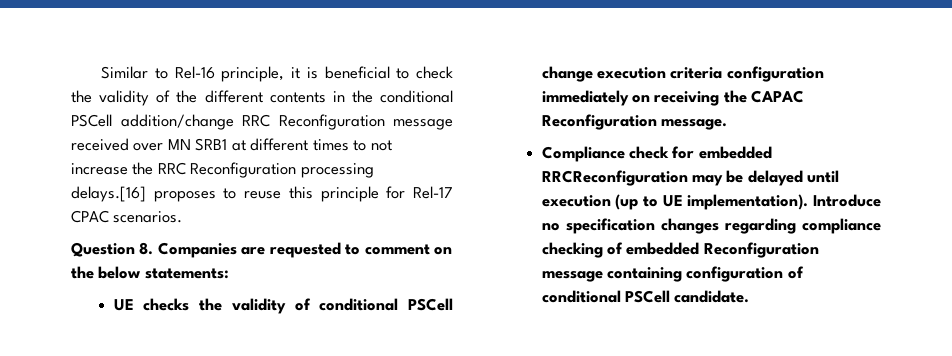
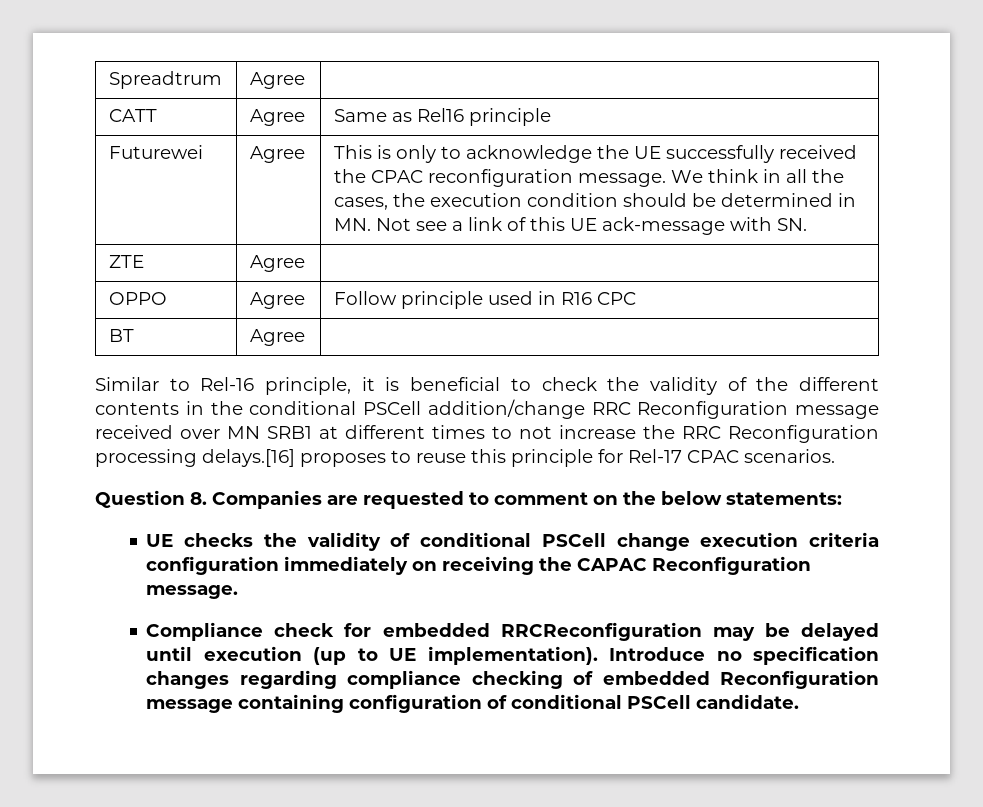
+ Spreadtrum | Agree |
+ CATT | Agree | Same as Rel16 principle
+ Futurewei | Agree | This is only to acknowledge the UE successfully received the CPAC reconfiguration message. We think in all the cases, the execution condition should be determined in MN. Not see a link of this UE ack-message with SN.
+ ZTE | Agree |
+ OPPO | Agree | Follow principle used in R16 CPC
+ BT | Agree |

